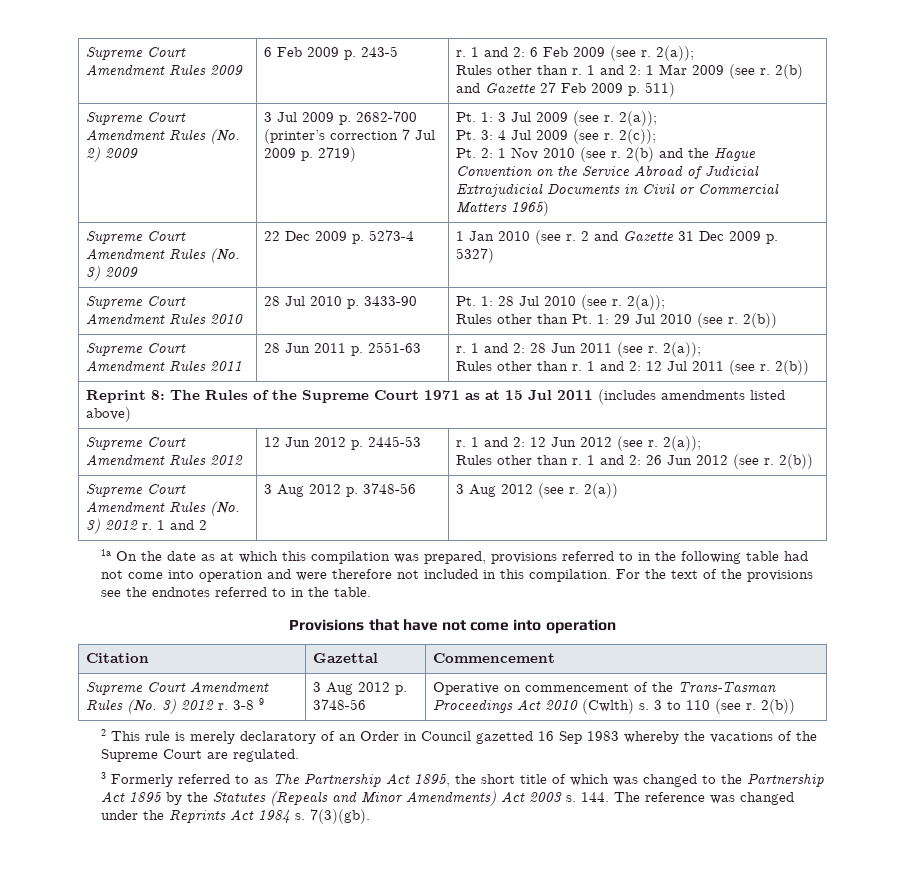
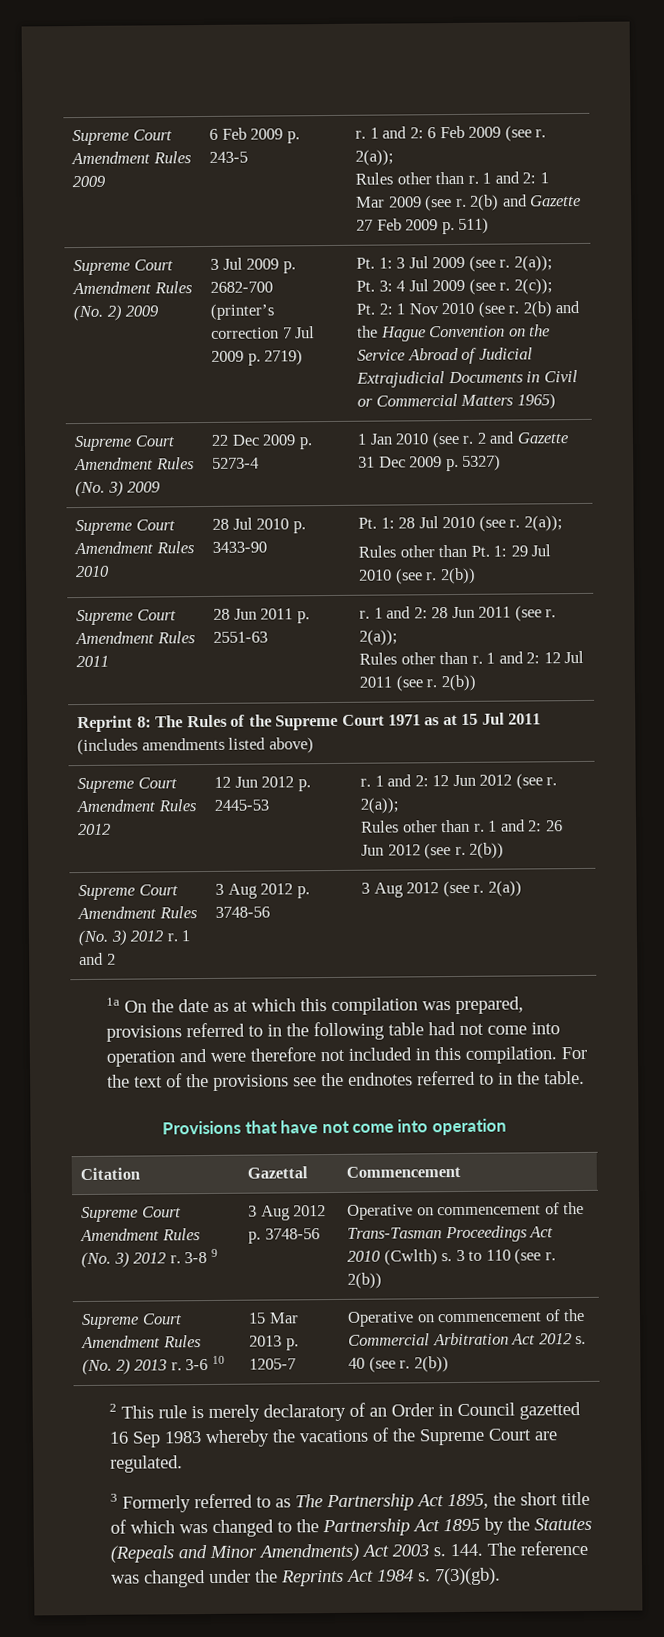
+ Supreme Court Amendment Rules (No. 2) 2013 r. 3-6 10 | 15 Mar 2013 p. 1205-7 | Operative on commencement of the Commercial Arbitration Act 2012 s. 40 (see r. 2(b))

